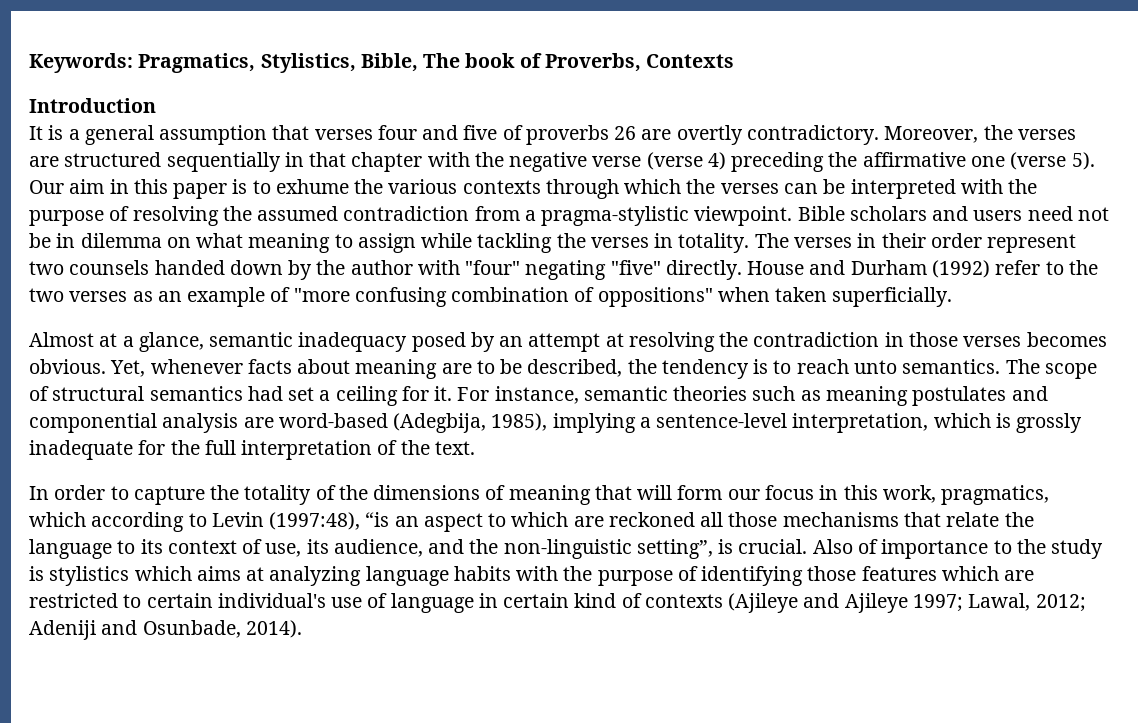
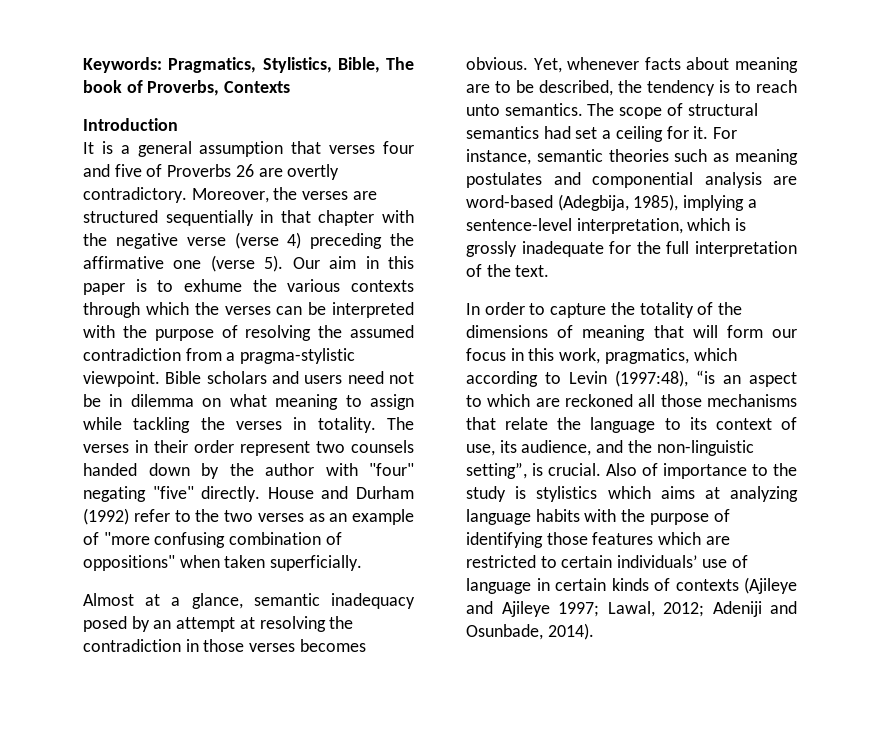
- It is a general assumption that verses four and five of proverbs 26 are overtly contradictory.
+ It is a general assumption that verses four and five of Proverbs 26 are overtly contradictory.
- Also of importance to the study is stylistics which aims at analyzing language habits with the purpose of identifying those features which are restricted to certain individual's use of language in certain kind of contexts (Ajileye and Ajileye 1997; Lawal, 2012; Adeniji and Osunbade, 2014).
+ Also of importance to the study is stylistics which aims at analyzing language habits with the purpose of identifying those features which are restricted to certain individuals’ use of language in certain kinds of contexts (Ajileye and Ajileye 1997; Lawal, 2012; Adeniji and Osunbade, 2014).

